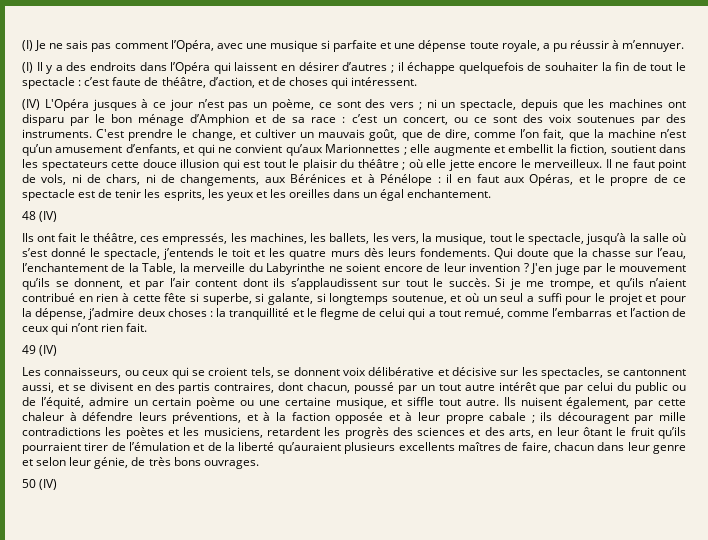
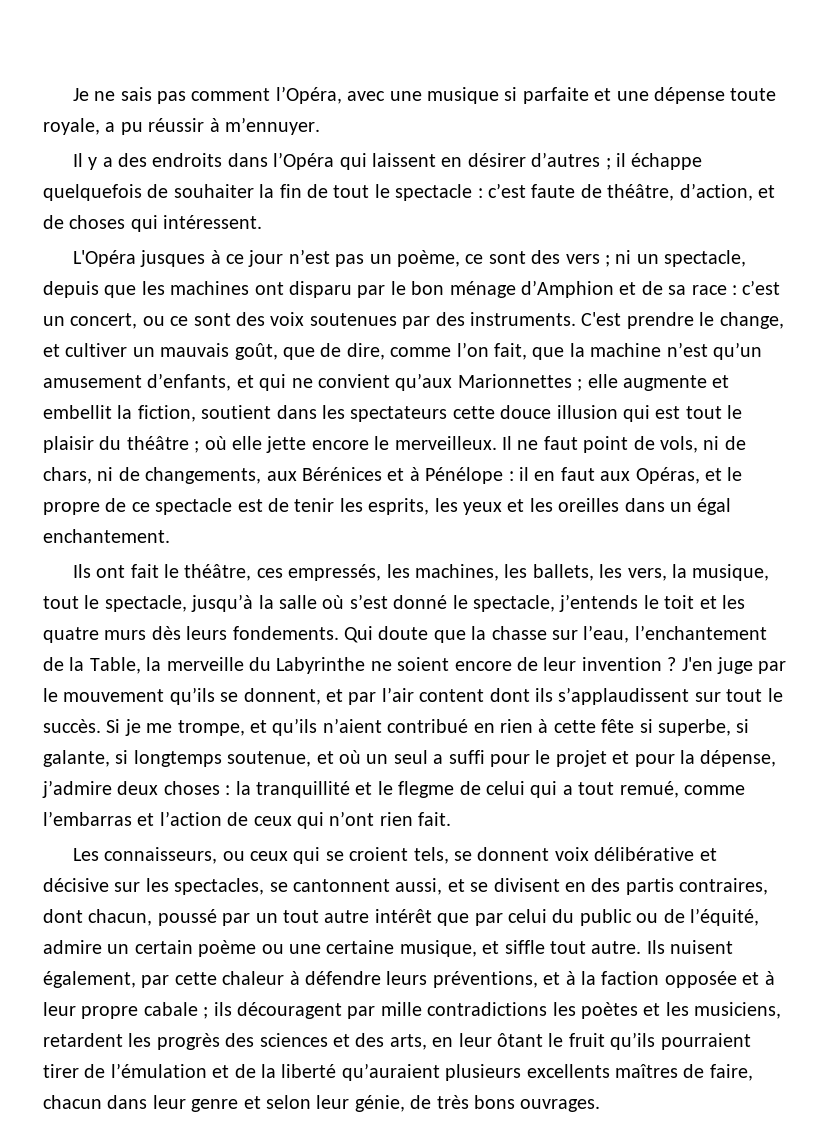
- (I) Je ne sais pas comment l’Opéra, avec une musique si parfaite et une dépense toute royale, a pu réussir à m’ennuyer.
+ Je ne sais pas comment l’Opéra, avec une musique si parfaite et une dépense toute royale, a pu réussir à m’ennuyer.
- (I) Il y a des endroits dans l’Opéra qui laissent en désirer d’autres ; il échappe quelquefois de souhaiter la fin de tout le spectacle : c’est faute de théâtre, d’action, et de choses qui intéressent.
+ Il y a des endroits dans l’Opéra qui laissent en désirer d’autres ; il échappe quelquefois de souhaiter la fin de tout le spectacle : c’est faute de théâtre, d’action, et de choses qui intéressent.
- (IV) L'Opéra jusques à ce jour n’est pas un poème, ce sont des vers ; ni un spectacle, depuis que les machines ont disparu par le bon ménage d’Amphion et de sa race : c’est un concert, ou ce sont des voix soutenues par des instruments.
+ L'Opéra jusques à ce jour n’est pas un poème, ce sont des vers ; ni un spectacle, depuis que les machines ont disparu par le bon ménage d’Amphion et de sa race : c’est un concert, ou ce sont des voix soutenues par des instruments.
- 48 (IV)
- 49 (IV)
- 50 (IV)

